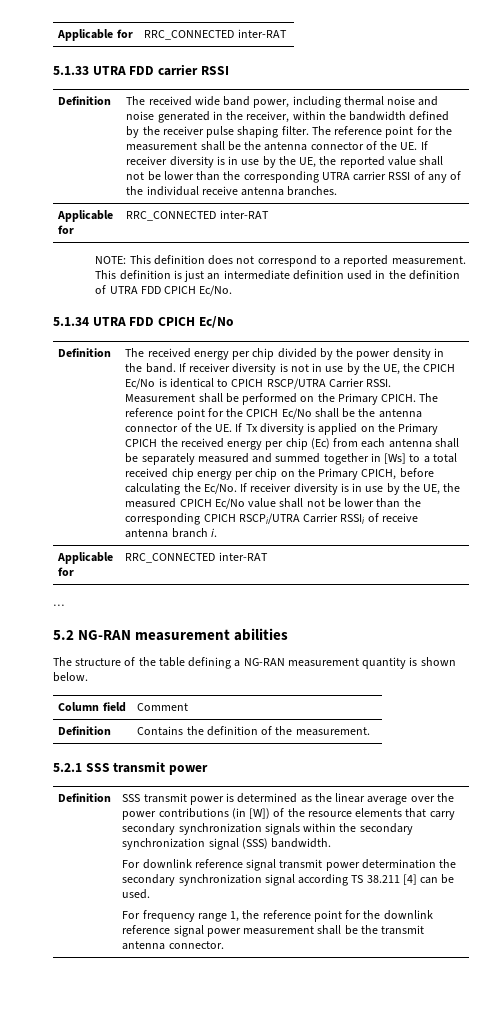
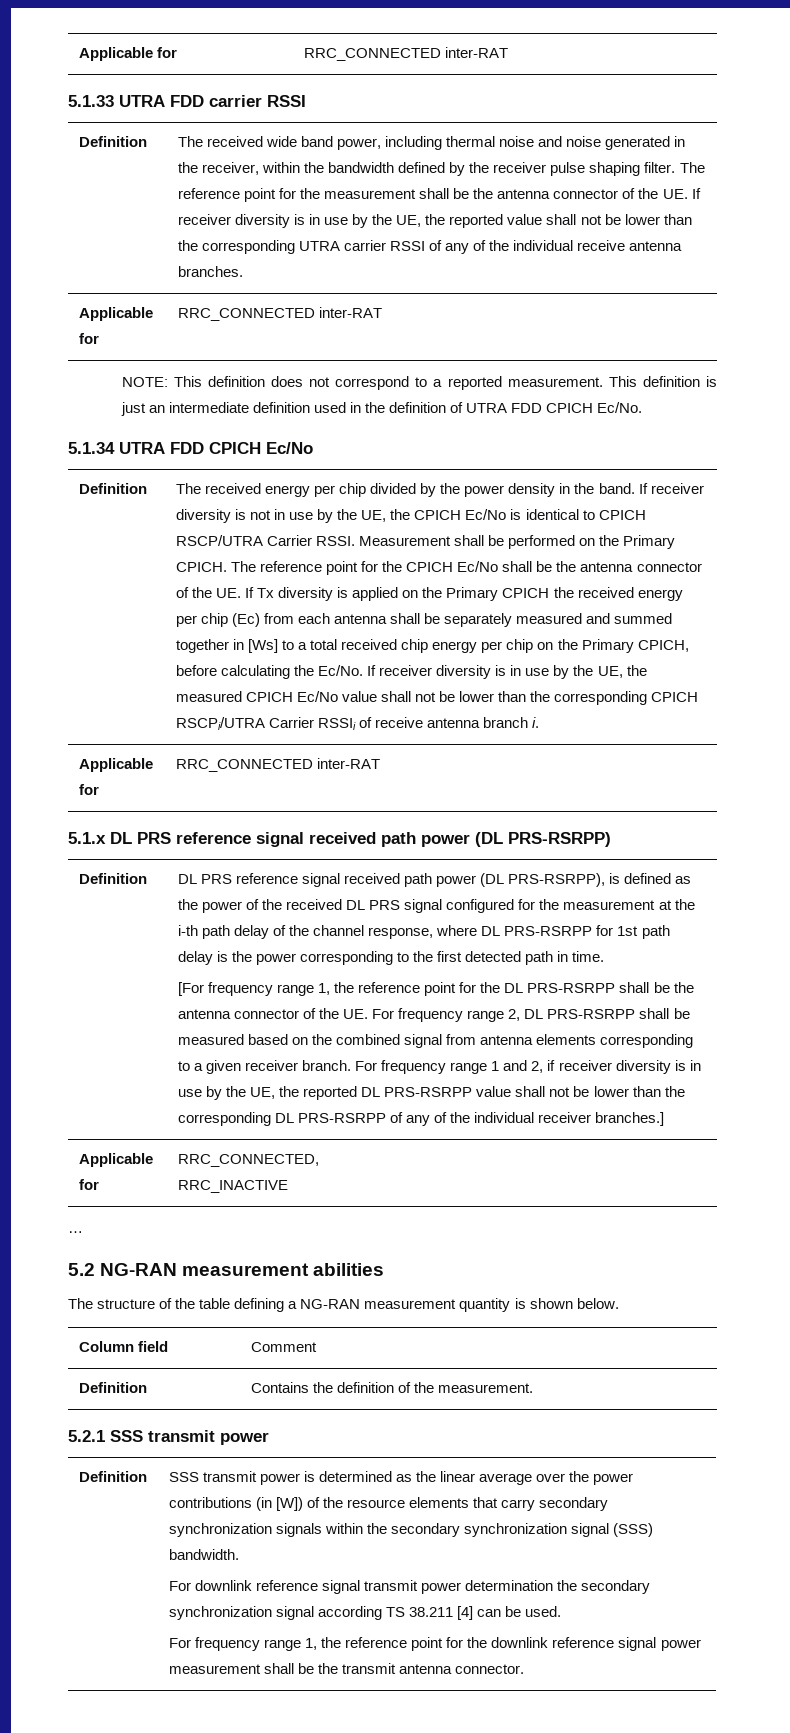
+ 5.1.x DL PRS reference signal received path power (DL PRS-RSRPP)
+ Definition | DL PRS reference signal received path power (DL PRS-RSRPP), is defined as the power of the received DL PRS signal configured for the measurement at the i-th path delay of the channel response, where DL PRS-RSRPP for 1st path delay is the power corresponding to the first detected path in time.
+ [For frequency range 1, the reference point for the DL PRS-RSRPP shall be the antenna connector of the UE. For frequency range 2, DL PRS-RSRPP shall be measured based on the combined signal from antenna elements corresponding to a given receiver branch. For frequency range 1 and 2, if receiver diversity is in use by the UE, the reported DL PRS-RSRPP value shall not be lower than the corresponding DL PRS-RSRPP of any of the individual receiver branches.]
+ Applicable for | RRC_CONNECTED,
+ RRC_INACTIVE

